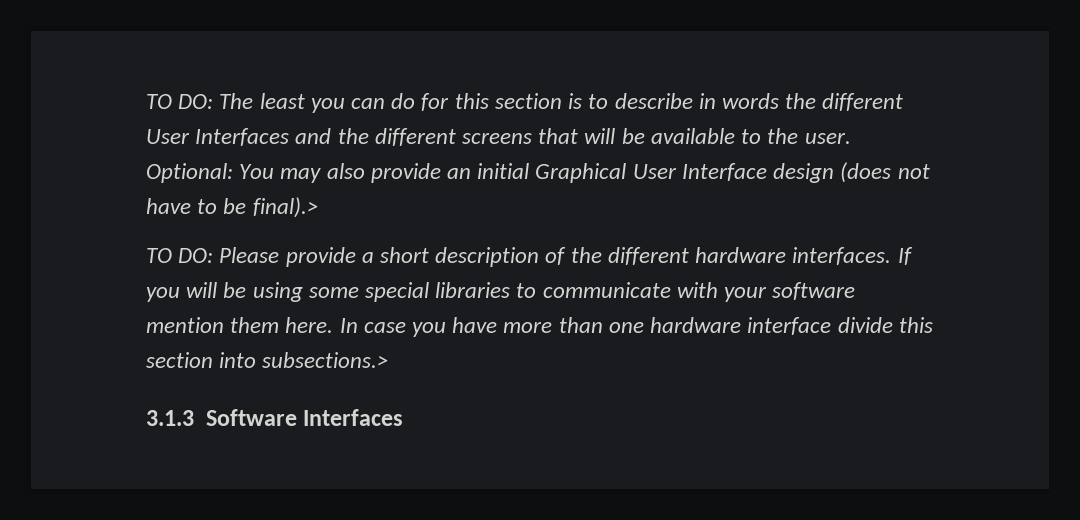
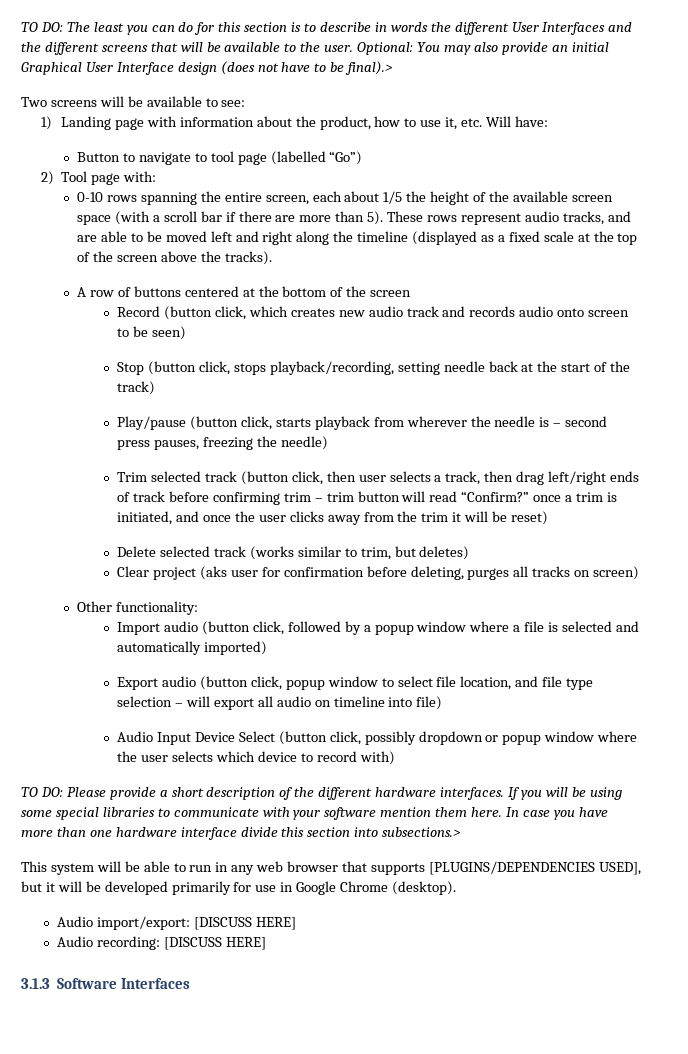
+ Two screens will be available to see:
+ 1) Landing page with information about the product, how to use it, etc. Will have:
+ Button to navigate to tool page (labelled “Go”)
+ 2) Tool page with:
+ 0-10 rows spanning the entire screen, each about 1/5 the height of the available screen space (with a scroll bar if there are more than 5). These rows represent audio tracks, and are able to be moved left and right along the timeline (displayed as a fixed scale at the top of the screen above the tracks).
+ A row of buttons centered at the bottom of the screen
+ Record (button click, which creates new audio track and records audio onto screen to be seen)
+ Stop (button click, stops playback/recording, setting needle back at the start of the track)
+ Play/pause (button click, starts playback from wherever the needle is – second press pauses, freezing the needle)
+ Trim selected track (button click, then user selects a track, then drag left/right ends of track before confirming trim – trim button will read “Confirm?” once a trim is initiated, and once the user clicks away from the trim it will be reset)
+ Delete selected track (works similar to trim, but deletes)
+ Clear project (aks user for confirmation before deleting, purges all tracks on screen)
+ Other functionality:
+ Import audio (button click, followed by a popup window where a file is selected and automatically imported)
+ Export audio (button click, popup window to select file location, and file type selection – will export all audio on timeline into file)
+ Audio Input Device Select (button click, possibly dropdown or popup window where the user selects which device to record with)
+ This system will be able to run in any web browser that supports [PLUGINS/DEPENDENCIES USED], but it will be developed primarily for use in Google Chrome (desktop).
+ Audio import/export: [DISCUSS HERE]
+ Audio recording: [DISCUSS HERE]

